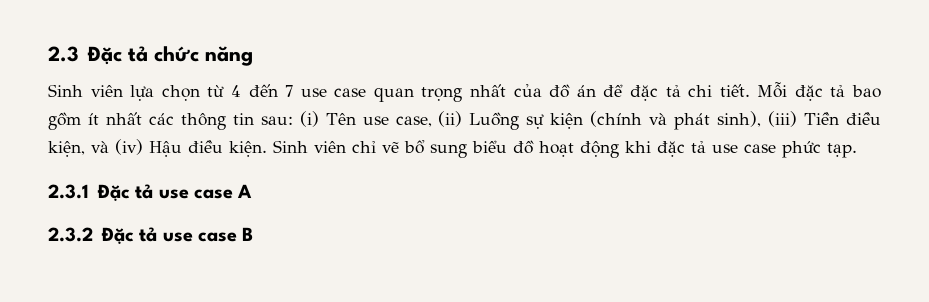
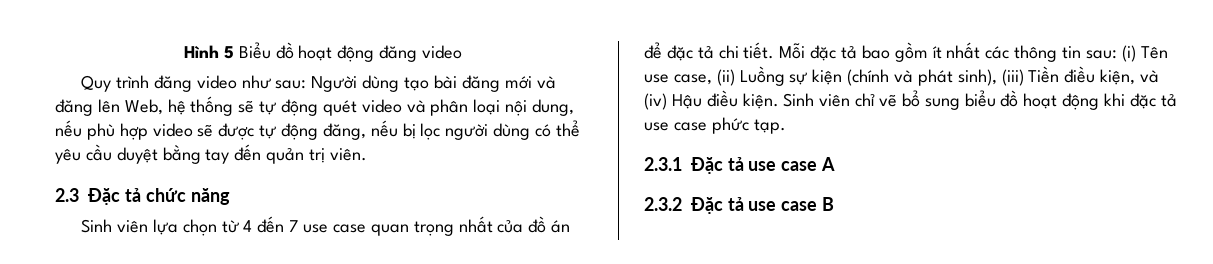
+ Hình 5 Biểu đồ hoạt động đăng video
+ Quy trình đăng video như sau: Người dùng tạo bài đăng mới và đăng lên Web, hệ thống sẽ tự động quét video và phân loại nội dung, nếu phù hợp video sẽ được tự động đăng, nếu bị lọc người dùng có thể yêu cầu duyệt bằng tay đến quản trị viên.

